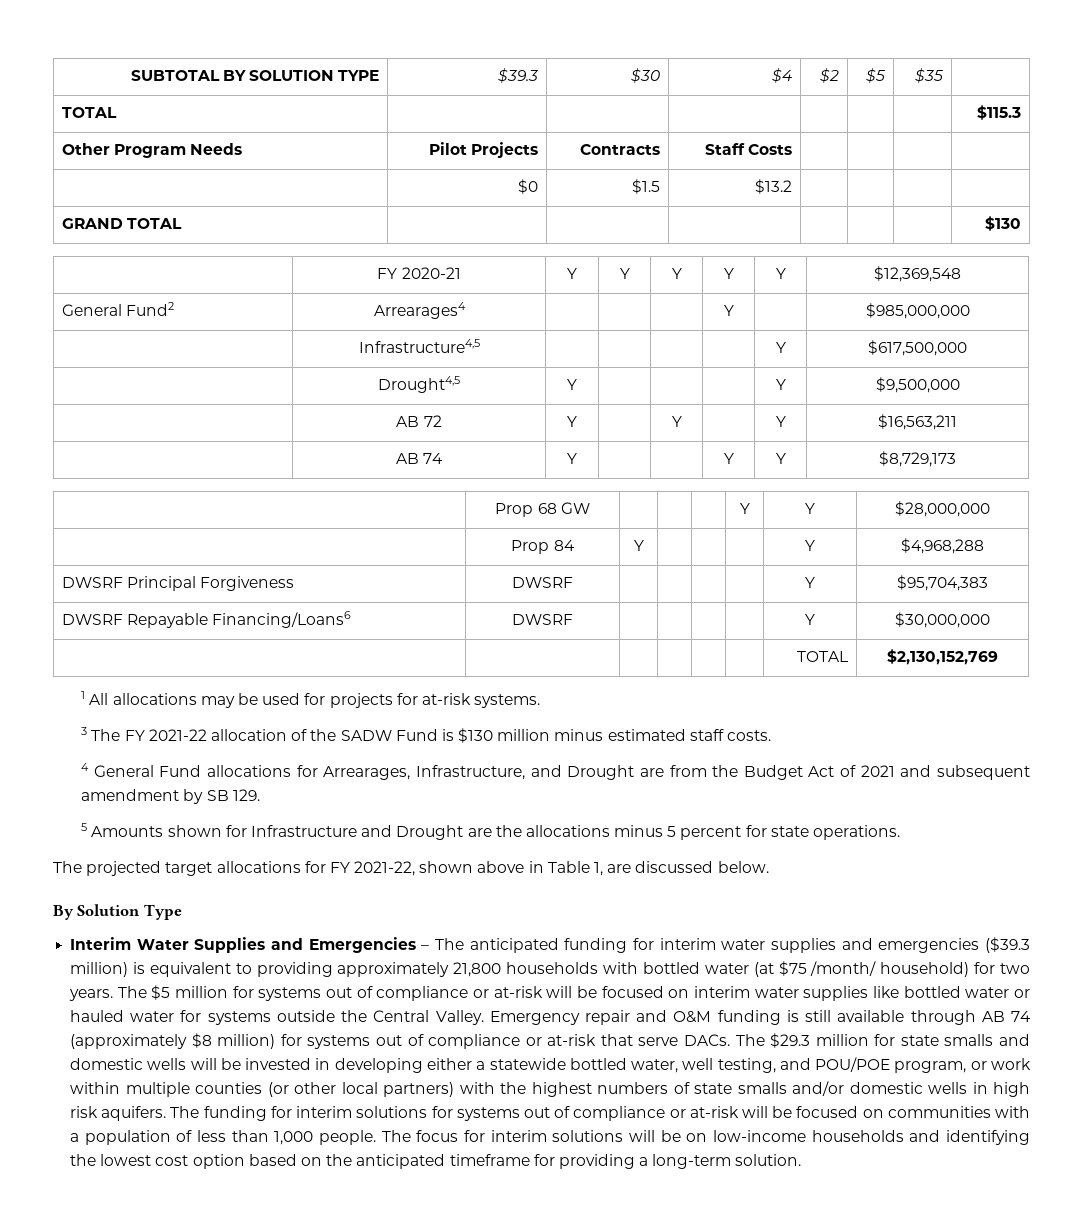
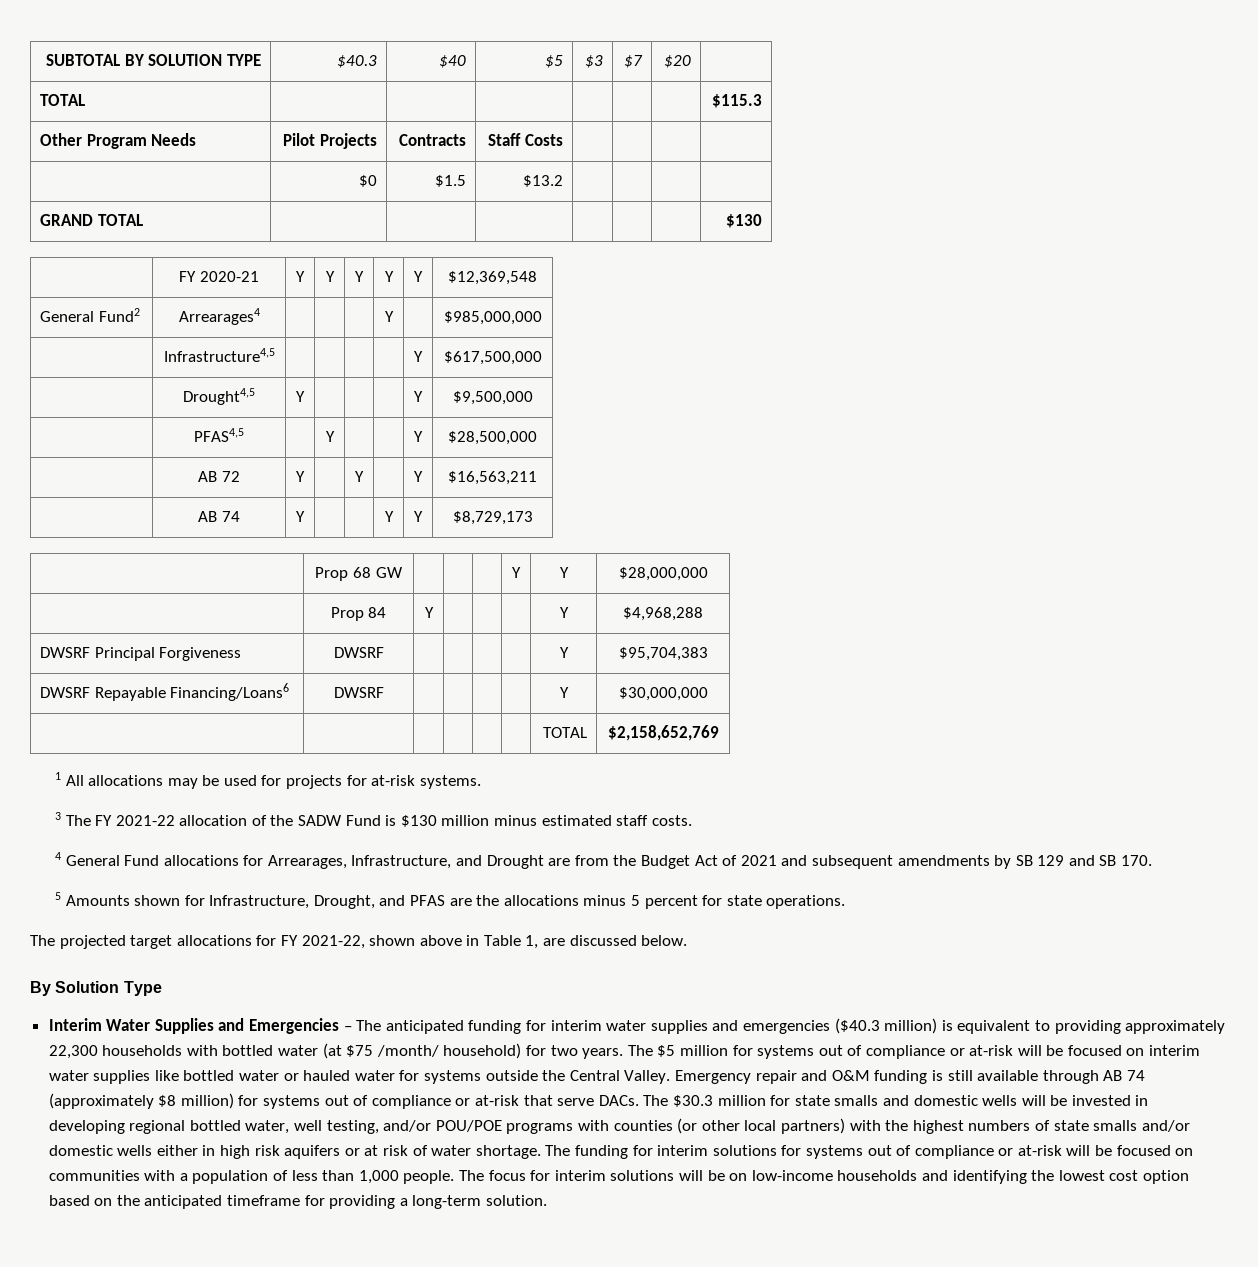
- SUBTOTAL BY SOLUTION TYPE | $39.3 | $30 | $4 | $2 | $5 | $35 |
+ SUBTOTAL BY SOLUTION TYPE | $40.3 | $40 | $5 | $3 | $7 | $20 |
+ | PFAS4,5 | | Y | | | Y | $28,500,000
- | | | | | | TOTAL | $2,130,152,769
+ | | | | | | TOTAL | $2,158,652,769
- 4 General Fund allocations for Arrearages, Infrastructure, and Drought are from the Budget Act of 2021 and subsequent amendment by SB 129.
+ 4 General Fund allocations for Arrearages, Infrastructure, and Drought are from the Budget Act of 2021 and subsequent amendments by SB 129 and SB 170.
- 5 Amounts shown for Infrastructure and Drought are the allocations minus 5 percent for state operations.
+ 5 Amounts shown for Infrastructure, Drought, and PFAS are the allocations minus 5 percent for state operations.
- Interim Water Supplies and Emergencies – The anticipated funding for interim water supplies and emergencies ($39.3 million) is equivalent to providing approximately 21,800 households with bottled water (at $75 /month/ household) for two years.
+ Interim Water Supplies and Emergencies – The anticipated funding for interim water supplies and emergencies ($40.3 million) is equivalent to providing approximately 22,300 households with bottled water (at $75 /month/ household) for two years.
- The $29.3 million for state smalls and domestic wells will be invested in developing either a statewide bottled water, well testing, and POU/POE program, or work within multiple counties (or other local partners) with the highest numbers of state smalls and/or domestic wells in high risk aquifers.
+ The $30.3 million for state smalls and domestic wells will be invested in developing regional bottled water, well testing, and/or POU/POE programs with counties (or other local partners) with the highest numbers of state smalls and/or domestic wells either in high risk aquifers or at risk of water shortage.

